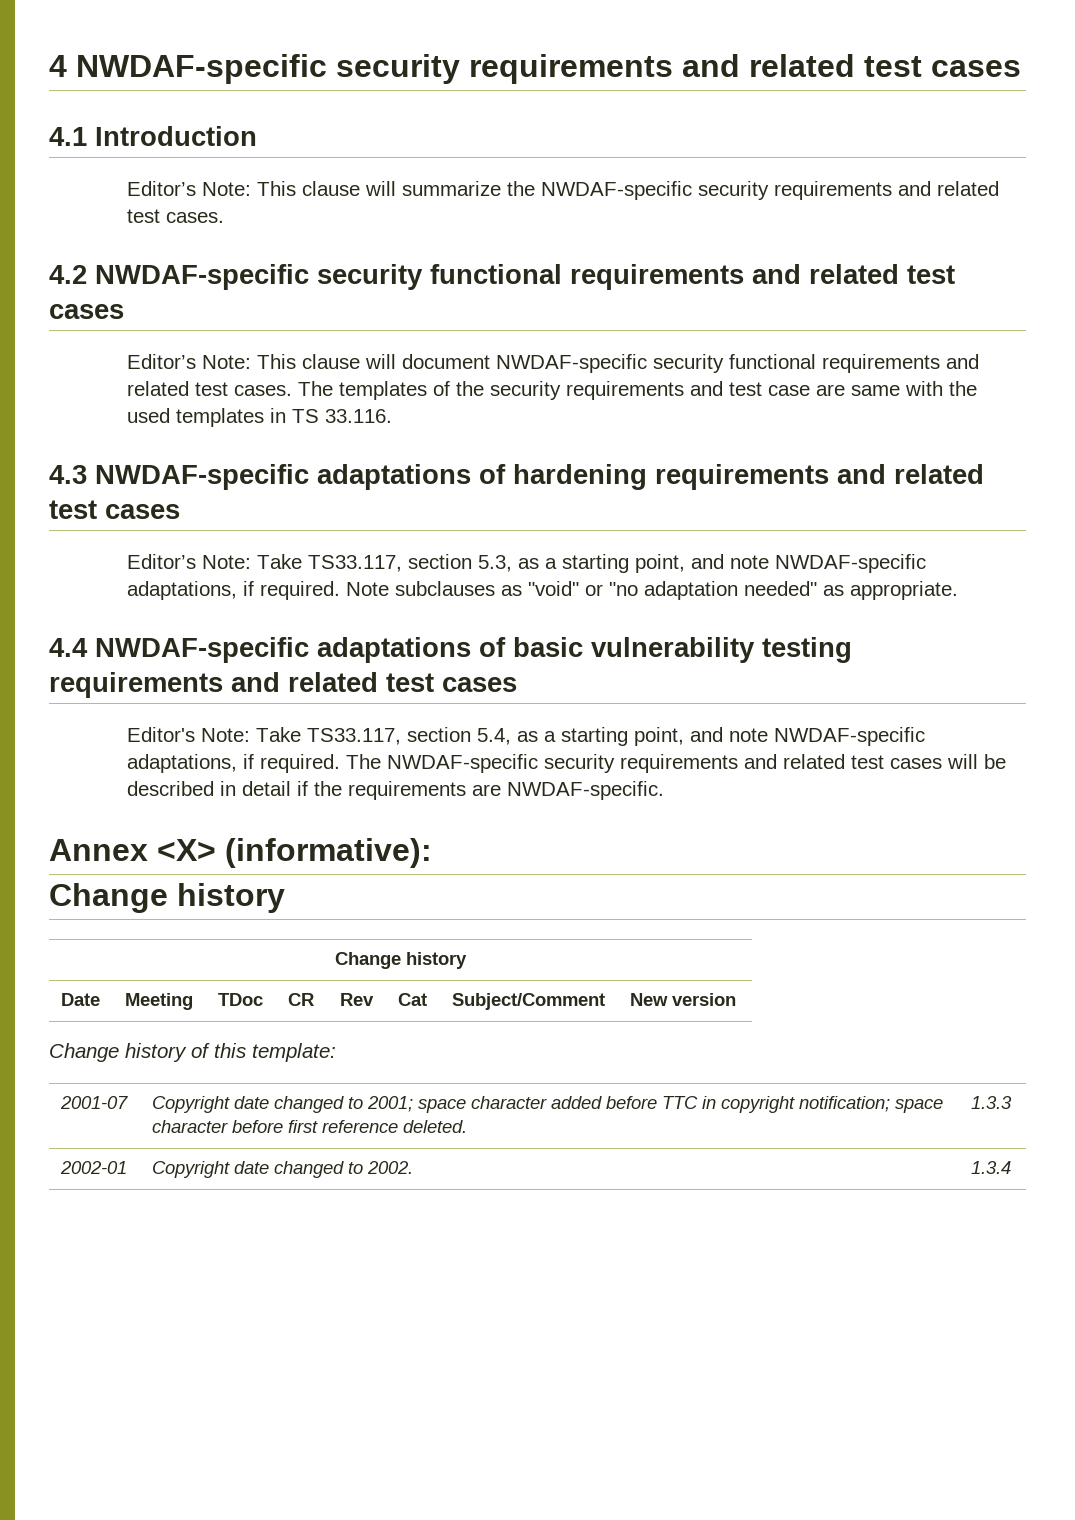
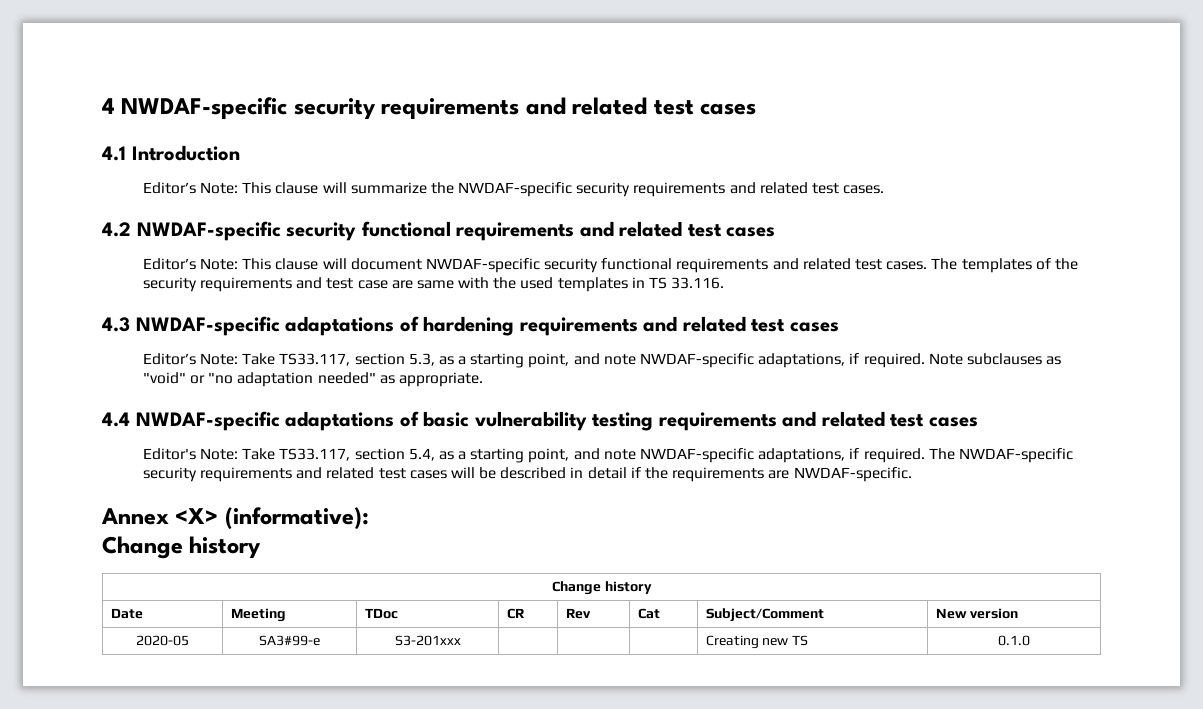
- Change history of this template:
- 2001-07 | Copyright date changed to 2001; space character added before TTC in copyright notification; space character before first reference deleted. | 1.3.3
- 2002-01 | Copyright date changed to 2002. | 1.3.4
+ 2020-05 | SA3#99-e | S3-201xxx | | | | Creating new TS | 0.1.0

